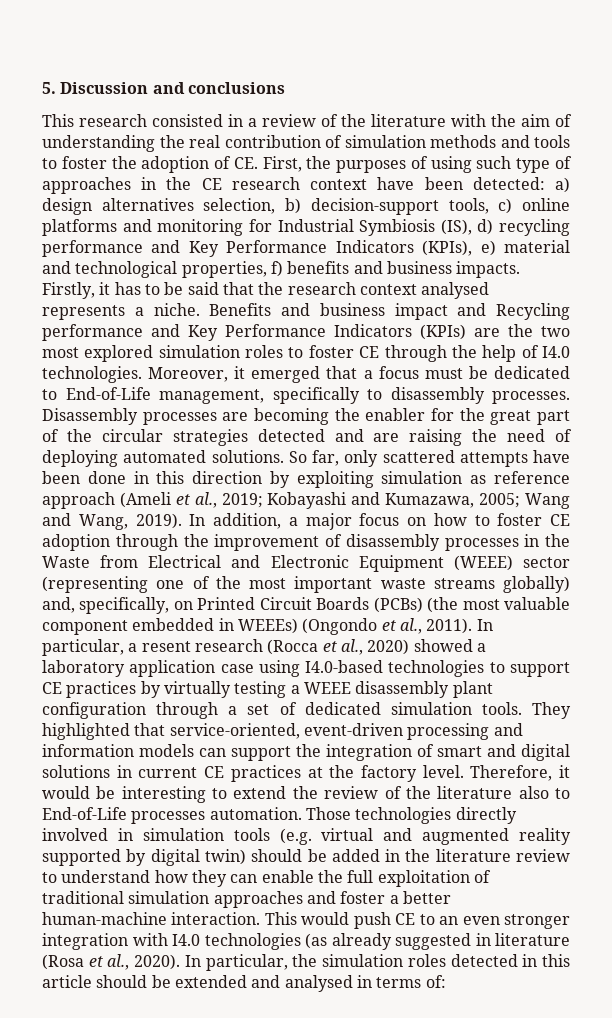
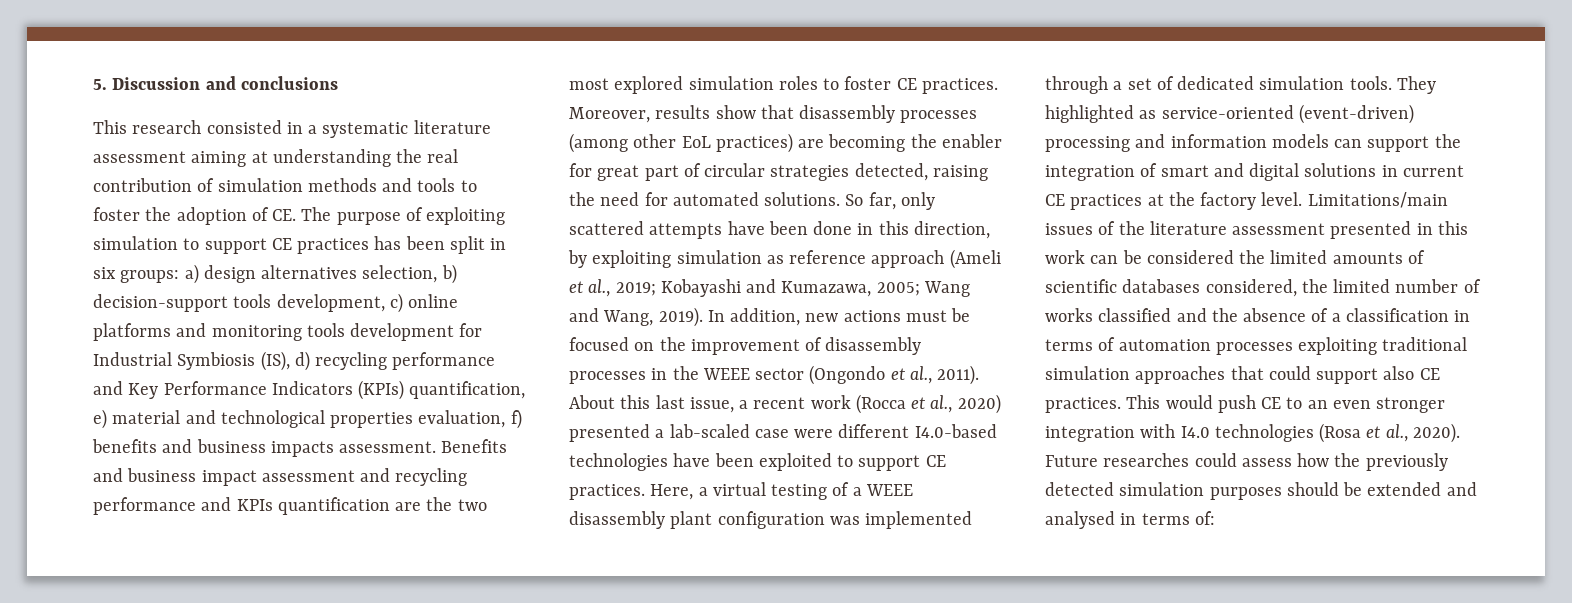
- This research consisted in a review of the literature with the aim of understanding the real contribution of simulation methods and tools to foster the adoption of CE. First, the purposes of using such type of approaches in the CE research context have been detected:
+ This research consisted in a systematic literature assessment aiming at understanding the real contribution of simulation methods and tools to foster the adoption of CE. The purpose of exploiting simulation to support CE practices has been split in six groups:
- a) design alternatives selection, b) decision-support tools, c) online platforms and monitoring for Industrial Symbiosis (IS), d) recycling performance and Key Performance Indicators (KPIs), e) material and technological properties, f) benefits and business impacts. Firstly, it has to be said that the research context analysed represents a niche. Benefits and business impact and Recycling performance and Key Performance Indicators (KPIs) are the two most explored simulation roles to foster CE through the help of I4.0 technologies. Moreover, it emerged that a focus must be dedicated to End-of-Life management, specifically to disassembly processes. Disassembly processes are becoming the enabler for the great part of the circular strategies detected and are raising the need of deploying automated solutions.
+ a) design alternatives selection, b) decision-support tools development, c) online platforms and monitoring tools development for Industrial Symbiosis (IS), d) recycling performance and Key Performance Indicators (KPIs) quantification, e) material and technological properties evaluation, f) benefits and business impacts assessment. Benefits and business impact assessment and recycling performance and KPIs quantification are the two most explored simulation roles to foster CE practices. Moreover, results show that disassembly processes (among other EoL practices) are becoming the enabler for great part of circular strategies detected, raising the need for automated solutions.
- So far, only scattered attempts have been done in this direction by exploiting simulation as reference approach (Ameli et al., 2019; Kobayashi and Kumazawa, 2005; Wang and Wang, 2019).
+ So far, only scattered attempts have been done in this direction, by exploiting simulation as reference approach (Ameli et al., 2019; Kobayashi and Kumazawa, 2005; Wang and Wang, 2019).
- In addition, a major focus on how to foster CE adoption through the improvement of disassembly processes in the Waste from Electrical and Electronic Equipment (WEEE) sector (representing one of the most important waste streams globally) and, specifically, on Printed Circuit Boards (PCBs) (the most valuable component embedded in WEEEs) (Ongondo et al., 2011). In particular, a resent research (Rocca et al., 2020) showed a laboratory application case using I4.0-based technologies to support CE practices by virtually testing a WEEE disassembly plant configuration through a set of dedicated simulation tools.
+ In addition, new actions must be focused on the improvement of disassembly processes in the WEEE sector (Ongondo et al., 2011). About this last issue, a recent work (Rocca et al., 2020) presented a lab-scaled case were different I4.0-based technologies have been exploited to support CE practices. Here, a virtual testing of a WEEE disassembly plant configuration was implemented through a set of dedicated simulation tools.
- They highlighted that service-oriented, event-driven processing and information models can support the integration of smart and digital solutions in current CE practices at the factory level.
+ They highlighted as service-oriented (event-driven) processing and information models can support the integration of smart and digital solutions in current CE practices at the factory level.
- Therefore, it would be interesting to extend the review of the literature also to End-of-Life processes automation. Those technologies directly involved in simulation tools (e.g. virtual and augmented reality supported by digital twin) should be added in the literature review to understand how they can enable the full exploitation of traditional simulation approaches and foster a better human-machine interaction.
+ Limitations/main issues of the literature assessment presented in this work can be considered the limited amounts of scientific databases considered, the limited number of works classified and the absence of a classification in terms of automation processes exploiting traditional simulation approaches that could support also CE practices.
- This would push CE to an even stronger integration with I4.0 technologies (as already suggested in literature (Rosa et al., 2020). In particular, the simulation roles detected in this article should be extended and analysed in terms of:
+ This would push CE to an even stronger integration with I4.0 technologies (Rosa et al., 2020). Future researches could assess how the previously detected simulation purposes should be extended and analysed in terms of:

